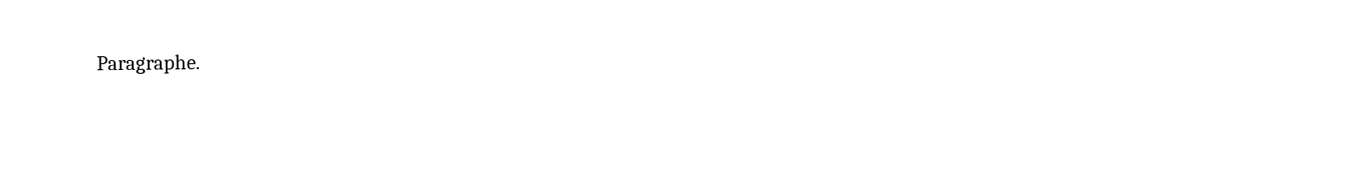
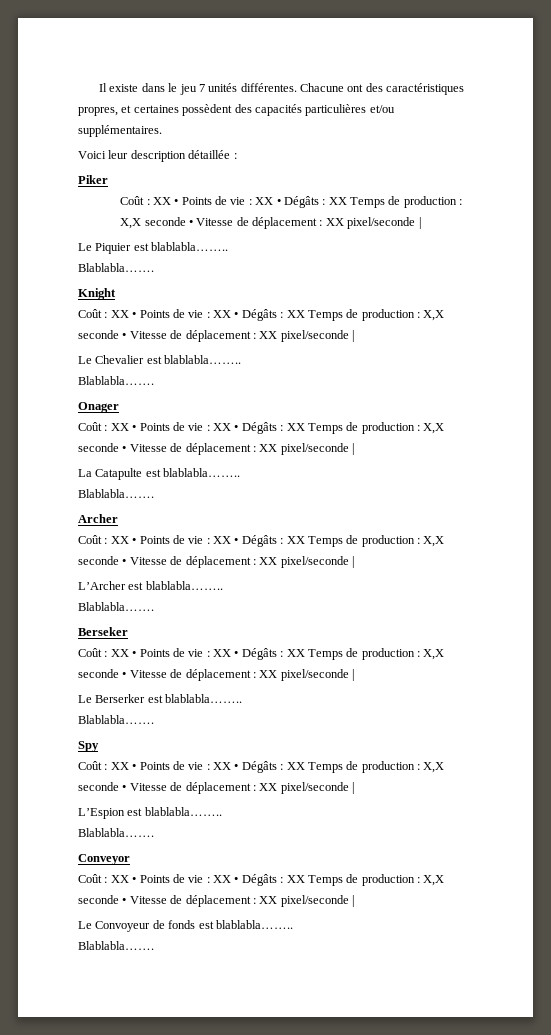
- Paragraphe.
+ Il existe dans le jeu 7 unités différentes. Chacune ont des caractéristiques propres, et certaines possèdent des capacités particulières et/ou supplémentaires.
+ Voici leur description détaillée :
+ Piker
+ Coût : XX • Points de vie : XX • Dégâts : XX Temps de production : X,X seconde • Vitesse de déplacement : XX pixel/seconde |
+ Le Piquier est blablabla……..
+ Blablabla…….
+ Knight
+ Coût : XX • Points de vie : XX • Dégâts : XX Temps de production : X,X seconde • Vitesse de déplacement : XX pixel/seconde |
+ Le Chevalier est blablabla……..
+ Blablabla…….
+ Onager
+ Coût : XX • Points de vie : XX • Dégâts : XX Temps de production : X,X seconde • Vitesse de déplacement : XX pixel/seconde |
+ La Catapulte est blablabla……..
+ Blablabla…….
+ Archer
+ Coût : XX • Points de vie : XX • Dégâts : XX Temps de production : X,X seconde • Vitesse de déplacement : XX pixel/seconde |
+ L’Archer est blablabla……..
+ Blablabla…….
+ Berseker
+ Coût : XX • Points de vie : XX • Dégâts : XX Temps de production : X,X seconde • Vitesse de déplacement : XX pixel/seconde |
+ Le Berserker est blablabla……..
+ Blablabla…….
+ Spy
+ Coût : XX • Points de vie : XX • Dégâts : XX Temps de production : X,X seconde • Vitesse de déplacement : XX pixel/seconde |
+ L’Espion est blablabla……..
+ Blablabla…….
+ Conveyor
+ Coût : XX • Points de vie : XX • Dégâts : XX Temps de production : X,X seconde • Vitesse de déplacement : XX pixel/seconde |
+ Le Convoyeur de fonds est blablabla……..
+ Blablabla…….

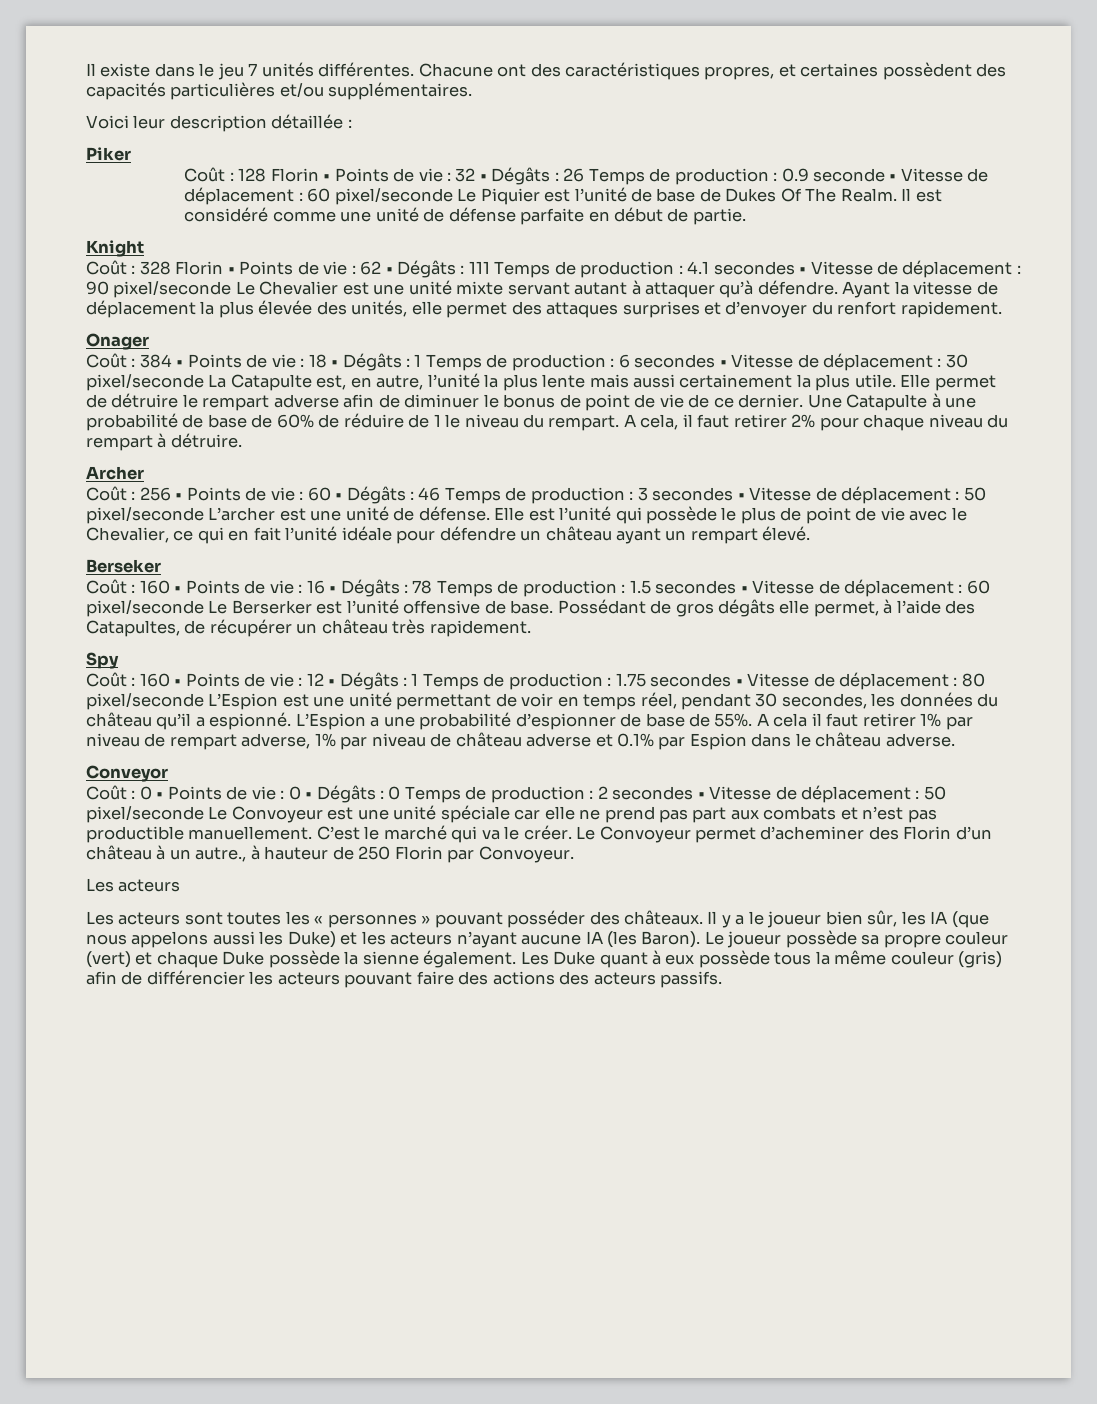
  Piker
- Coût : XX • Points de vie : XX • Dégâts : XX Temps de production : X,X seconde • Vitesse de déplacement : XX pixel/seconde |
- Le Piquier est blablabla……..
- Blablabla…….
+ Coût : 128 Florin • Points de vie : 32 • Dégâts : 26 Temps de production : 0.9 seconde • Vitesse de déplacement : 60 pixel/seconde Le Piquier est l’unité de base de Dukes Of The Realm. Il est considéré comme une unité de défense parfaite en début de partie.
  Knight
- Coût : XX • Points de vie : XX • Dégâts : XX Temps de production : X,X seconde • Vitesse de déplacement : XX pixel/seconde |
- Le Chevalier est blablabla……..
- Blablabla…….
+ Coût : 328 Florin • Points de vie : 62 • Dégâts : 111 Temps de production : 4.1 secondes • Vitesse de déplacement : 90 pixel/seconde Le Chevalier est une unité mixte servant autant à attaquer qu’à défendre. Ayant la vitesse de déplacement la plus élevée des unités, elle permet des attaques surprises et d’envoyer du renfort rapidement.
  Onager
- Coût : XX • Points de vie : XX • Dégâts : XX Temps de production : X,X seconde • Vitesse de déplacement : XX pixel/seconde |
- La Catapulte est blablabla……..
- Blablabla…….
+ Coût : 384 • Points de vie : 18 • Dégâts : 1 Temps de production : 6 secondes • Vitesse de déplacement : 30 pixel/seconde La Catapulte est, en autre, l’unité la plus lente mais aussi certainement la plus utile. Elle permet de détruire le rempart adverse afin de diminuer le bonus de point de vie de ce dernier. Une Catapulte à une probabilité de base de 60% de réduire de 1 le niveau du rempart. A cela, il faut retirer 2% pour chaque niveau du rempart à détruire.
  Archer
- Coût : XX • Points de vie : XX • Dégâts : XX Temps de production : X,X seconde • Vitesse de déplacement : XX pixel/seconde |
- L’Archer est blablabla……..
- Blablabla…….
+ Coût : 256 • Points de vie : 60 • Dégâts : 46 Temps de production : 3 secondes • Vitesse de déplacement : 50 pixel/seconde L’archer est une unité de défense. Elle est l’unité qui possède le plus de point de vie avec le Chevalier, ce qui en fait l’unité idéale pour défendre un château ayant un rempart élevé.
  Berseker
- Coût : XX • Points de vie : XX • Dégâts : XX Temps de production : X,X seconde • Vitesse de déplacement : XX pixel/seconde |
- Le Berserker est blablabla……..
- Blablabla…….
+ Coût : 160 • Points de vie : 16 • Dégâts : 78 Temps de production : 1.5 secondes • Vitesse de déplacement : 60 pixel/seconde Le Berserker est l’unité offensive de base. Possédant de gros dégâts elle permet, à l’aide des Catapultes, de récupérer un château très rapidement.
  Spy
- Coût : XX • Points de vie : XX • Dégâts : XX Temps de production : X,X seconde • Vitesse de déplacement : XX pixel/seconde |
- L’Espion est blablabla……..
- Blablabla…….
+ Coût : 160 • Points de vie : 12 • Dégâts : 1 Temps de production : 1.75 secondes • Vitesse de déplacement : 80 pixel/seconde L’Espion est une unité permettant de voir en temps réel, pendant 30 secondes, les données du château qu’il a espionné. L’Espion a une probabilité d’espionner de base de 55%. A cela il faut retirer 1% par niveau de rempart adverse, 1% par niveau de château adverse et 0.1% par Espion dans le château adverse.
  Conveyor
- Coût : XX • Points de vie : XX • Dégâts : XX Temps de production : X,X seconde • Vitesse de déplacement : XX pixel/seconde |
- Le Convoyeur de fonds est blablabla……..
- Blablabla…….
+ Coût : 0 • Points de vie : 0 • Dégâts : 0 Temps de production : 2 secondes • Vitesse de déplacement : 50 pixel/seconde Le Convoyeur est une unité spéciale car elle ne prend pas part aux combats et n’est pas productible manuellement. C’est le marché qui va le créer. Le Convoyeur permet d’acheminer des Florin d’un château à un autre., à hauteur de 250 Florin par Convoyeur.
+ Les acteurs
+ Les acteurs sont toutes les « personnes » pouvant posséder des châteaux. Il y a le joueur bien sûr, les IA (que nous appelons aussi les Duke) et les acteurs n’ayant aucune IA (les Baron). Le joueur possède sa propre couleur (vert) et chaque Duke possède la sienne également. Les Duke quant à eux possède tous la même couleur (gris) afin de différencier les acteurs pouvant faire des actions des acteurs passifs.

